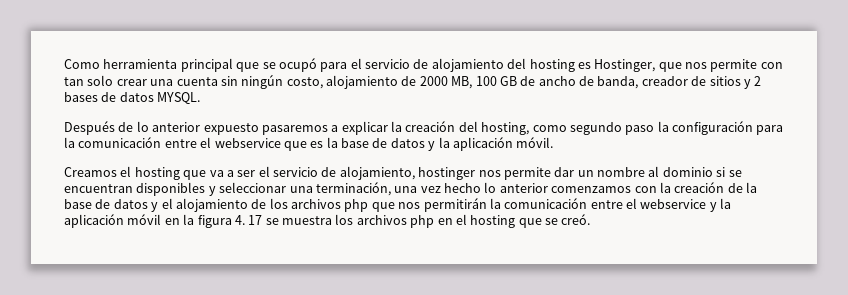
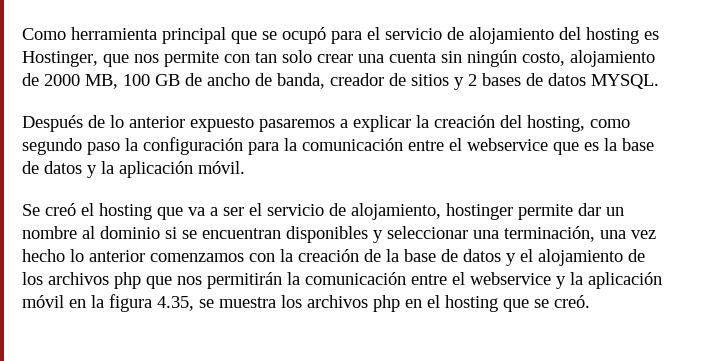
- Creamos el hosting que va a ser el servicio de alojamiento, hostinger nos permite dar un nombre al dominio si se encuentran disponibles y seleccionar una terminación, una vez hecho lo anterior comenzamos con la creación de la base de datos y el alojamiento de los archivos php que nos permitirán la comunicación entre el webservice y la aplicación móvil en la figura 4. 17 se muestra los archivos php en el hosting que se creó.
+ Se creó el hosting que va a ser el servicio de alojamiento, hostinger permite dar un nombre al dominio si se encuentran disponibles y seleccionar una terminación, una vez hecho lo anterior comenzamos con la creación de la base de datos y el alojamiento de los archivos php que nos permitirán la comunicación entre el webservice y la aplicación móvil en la figura 4.35, se muestra los archivos php en el hosting que se creó.

